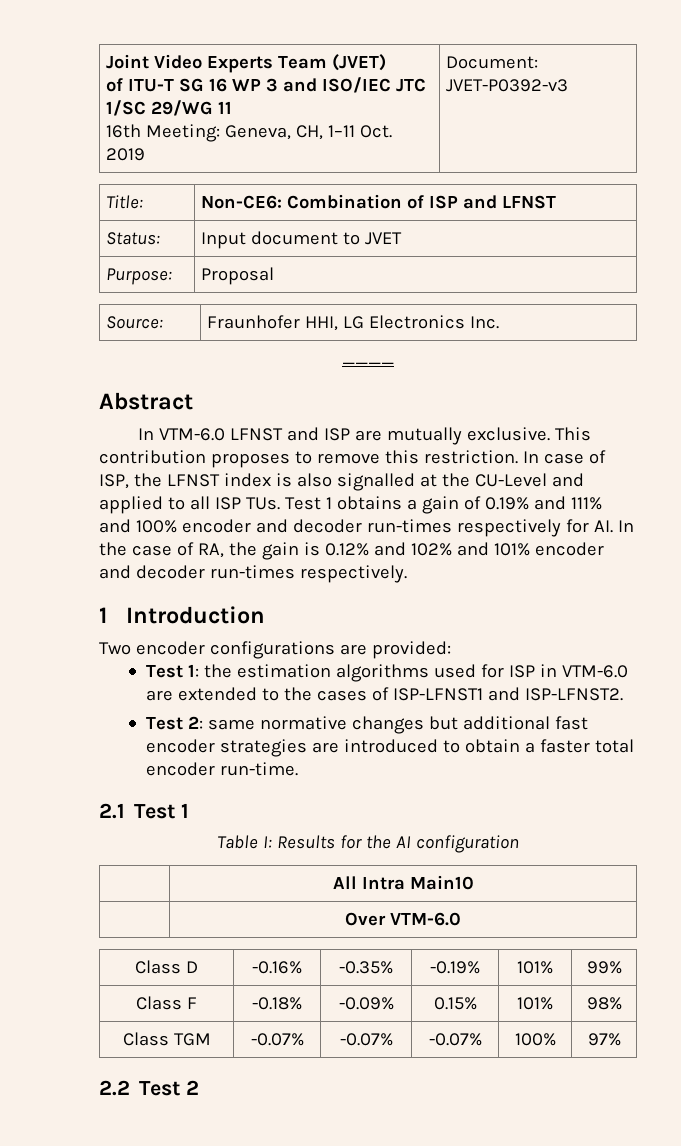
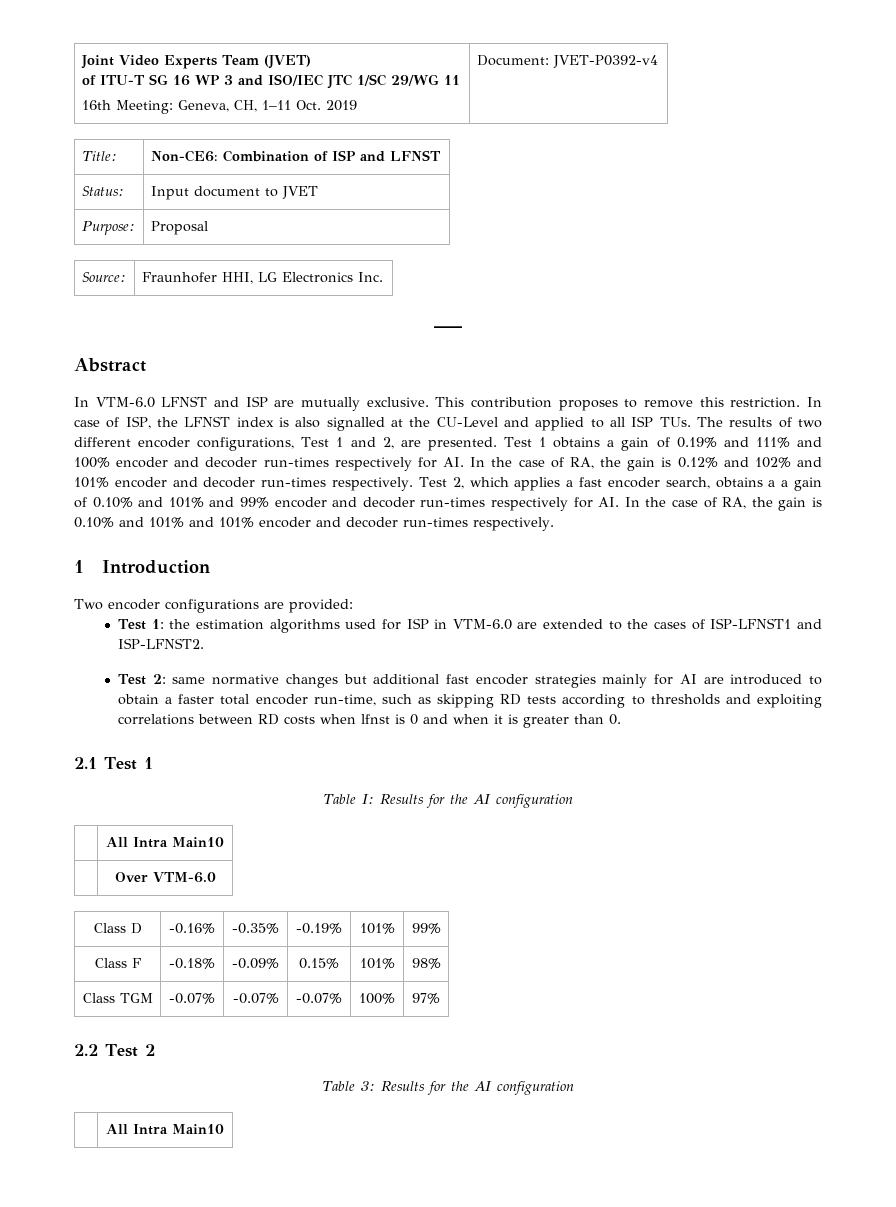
  Joint Video Experts Team (JVET)
  of ITU-T SG 16 WP 3 and ISO/IEC JTC 1/SC 29/WG 11
- 16th Meeting: Geneva, CH, 1–11 Oct. 2019 | Document: JVET-P0392-v3
+ 16th Meeting: Geneva, CH, 1–11 Oct. 2019 | Document: JVET-P0392-v4
- In case of ISP, the LFNST index is also signalled at the CU-Level and applied to all ISP TUs. Test 1 obtains a gain of 0.19% and 111% and 100% encoder and decoder run-times respectively for AI. In the case of RA, the gain is 0.12% and 102% and 101% encoder and decoder run-times respectively.
+ In case of ISP, the LFNST index is also signalled at the CU-Level and applied to all ISP TUs. The results of two different encoder configurations, Test 1 and 2, are presented. Test 1 obtains a gain of 0.19% and 111% and 100% encoder and decoder run-times respectively for AI. In the case of RA, the gain is 0.12% and 102% and 101% encoder and decoder run-times respectively. Test 2, which applies a fast encoder search, obtains a a gain of 0.10% and 101% and 99% encoder and decoder run-times respectively for AI. In the case of RA, the gain is 0.10% and 101% and 101% encoder and decoder run-times respectively.
- Test 2: same normative changes but additional fast encoder strategies are introduced to obtain a faster total encoder run-time.
+ Test 2: same normative changes but additional fast encoder strategies mainly for AI are introduced to obtain a faster total encoder run-time, such as skipping RD tests according to thresholds and exploiting correlations between RD costs when lfnst is 0 and when it is greater than 0.
+ Table 3: Results for the AI configuration
+ | All Intra Main10

